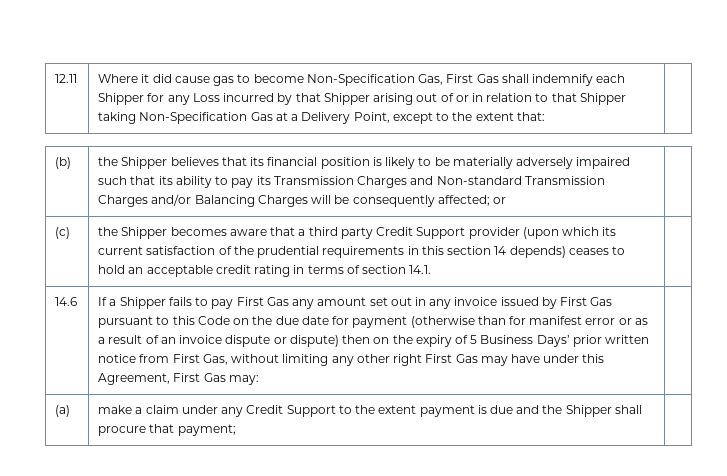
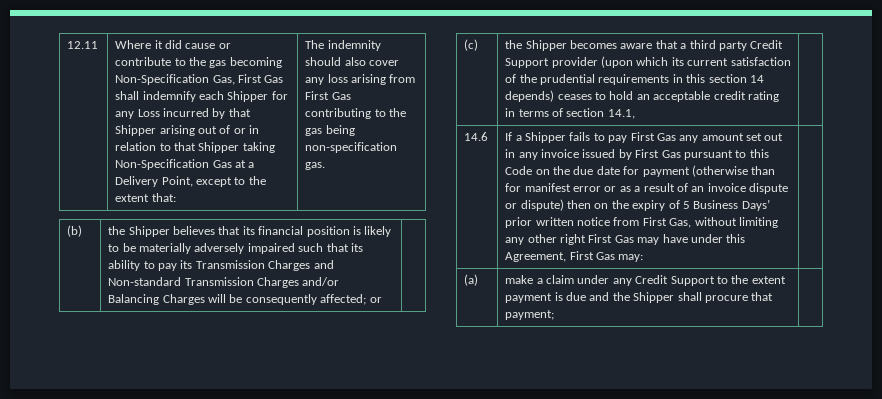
- Where it did cause gas to become Non-Specification Gas, First Gas shall indemnify each Shipper for any Loss incurred by that Shipper arising out of or in relation to that Shipper taking Non-Specification Gas at a Delivery Point, except to the extent that:
+ Where it did cause or contribute to the gas becoming Non-Specification Gas, First Gas shall indemnify each Shipper for any Loss incurred by that Shipper arising out of or in relation to that Shipper taking Non-Specification Gas at a Delivery Point, except to the extent that:
+ The indemnity should also cover any loss arising from First Gas contributing to the gas being non-specification gas.
- (c) | the Shipper becomes aware that a third party Credit Support provider (upon which its current satisfaction of the prudential requirements in this section 14 depends) ceases to hold an acceptable credit rating in terms of section 14.1. |
+ (c) | the Shipper becomes aware that a third party Credit Support provider (upon which its current satisfaction of the prudential requirements in this section 14 depends) ceases to hold an acceptable credit rating in terms of section 14.1, |

